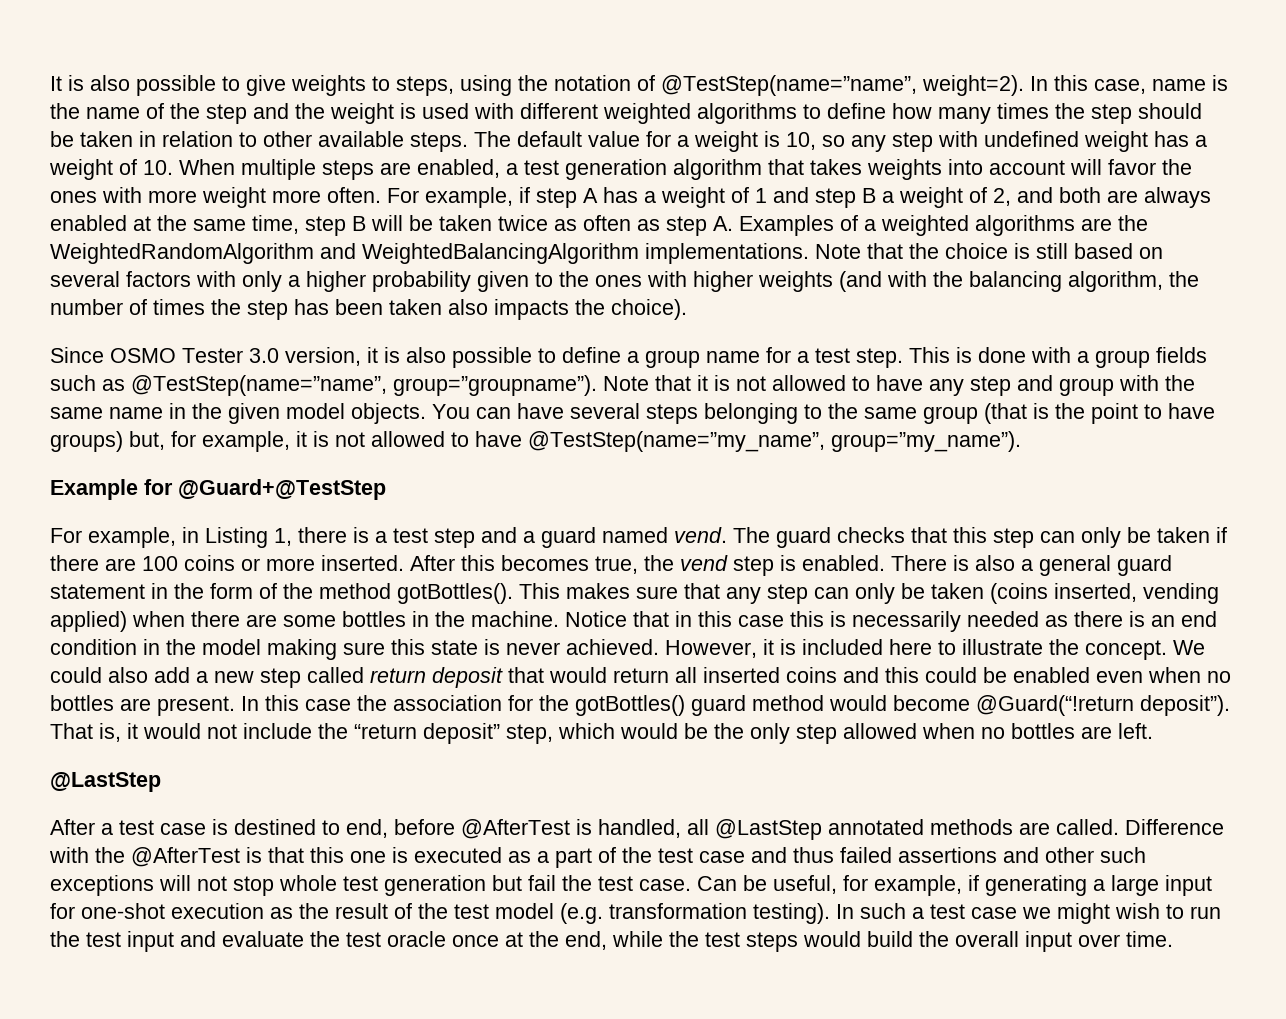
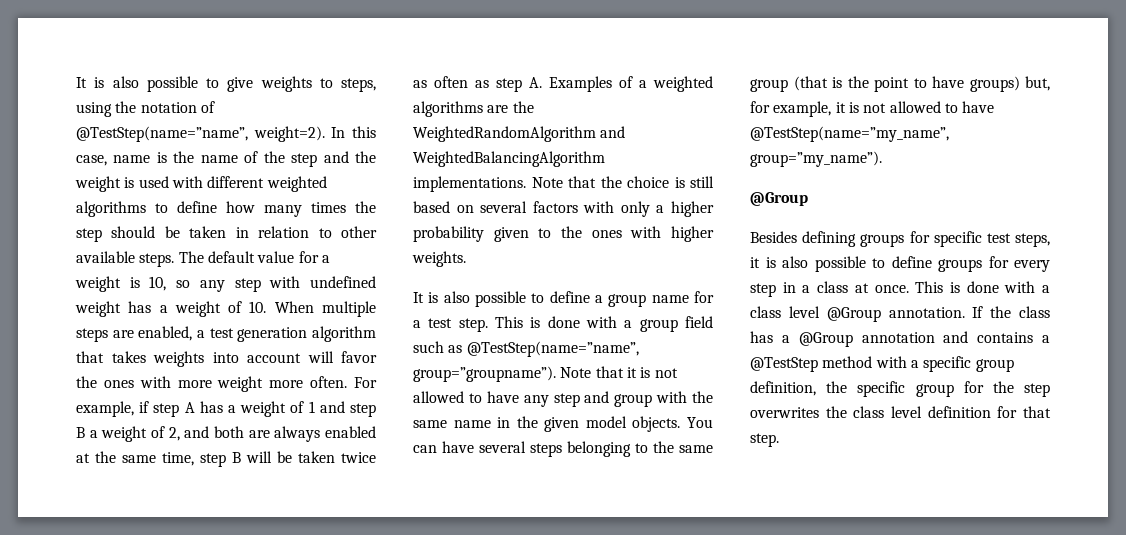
- Note that the choice is still based on several factors with only a higher probability given to the ones with higher weights (and with the balancing algorithm, the number of times the step has been taken also impacts the choice).
- Since OSMO Tester 3.0 version, it is also possible to define a group name for a test step.
+ Note that the choice is still based on several factors with only a higher probability given to the ones with higher weights.
+ It is also possible to define a group name for a test step.
- This is done with a group fields such as @TestStep(name=”name”, group=”groupname”).
+ This is done with a group field such as @TestStep(name=”name”, group=”groupname”).
  You can have several steps belonging to the same group (that is the point to have groups) but, for example, it is not allowed to have @TestStep(name=”my_name”, group=”my_name”).
- Example for @Guard+@TestStep
- For example, in Listing 1, there is a test step and a guard named vend. The guard checks that this step can only be taken if there are 100 coins or more inserted. After this becomes true, the vend step is enabled. There is also a general guard statement in the form of the method gotBottles(). This makes sure that any step can only be taken (coins inserted, vending applied) when there are some bottles in the machine. Notice that in this case this is necessarily needed as there is an end condition in the model making sure this state is never achieved. However, it is included here to illustrate the concept. We could also add a new step called return deposit that would return all inserted coins and this could be enabled even when no bottles are present. In this case the association for the gotBottles() guard method would become @Guard(“!return deposit”). That is, it would not include the “return deposit” step, which would be the only step allowed when no bottles are left.
- @LastStep
- After a test case is destined to end, before @AfterTest is handled, all @LastStep annotated methods are called. Difference with the @AfterTest is that this one is executed as a part of the test case and thus failed assertions and other such exceptions will not stop whole test generation but fail the test case. Can be useful, for example, if generating a large input for one-shot execution as the result of the test model (e.g. transformation testing). In such a test case we might wish to run the test input and evaluate the test oracle once at the end, while the test steps would build the overall input over time.
+ @Group
+ Besides defining groups for specific test steps, it is also possible to define groups for every step in a class at once. This is done with a class level @Group annotation. If the class has a @Group annotation and contains a @TestStep method with a specific group definition, the specific group for the step overwrites the class level definition for that step.

